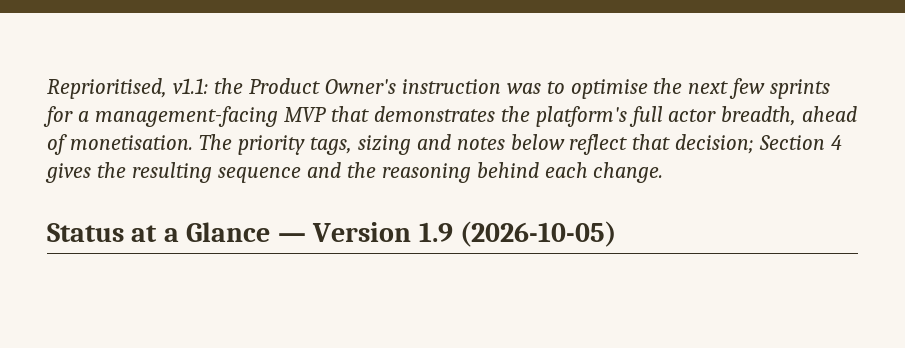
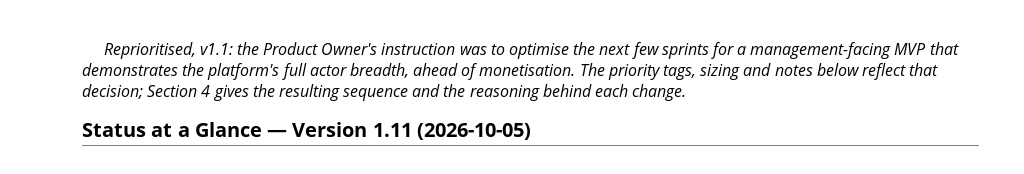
- Status at a Glance — Version 1.9 (2026-10-05)
+ Status at a Glance — Version 1.11 (2026-10-05)

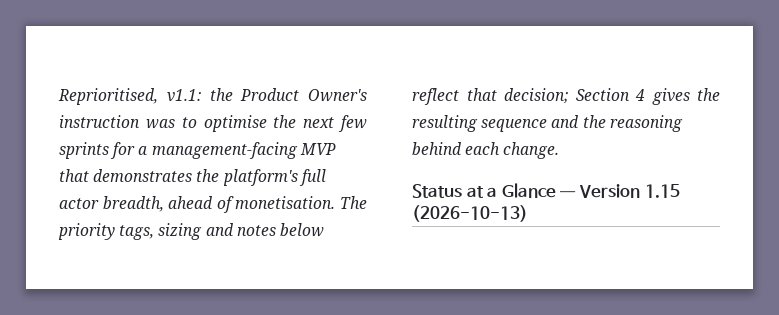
- Status at a Glance — Version 1.11 (2026-10-05)
+ Status at a Glance — Version 1.15 (2026-10-13)

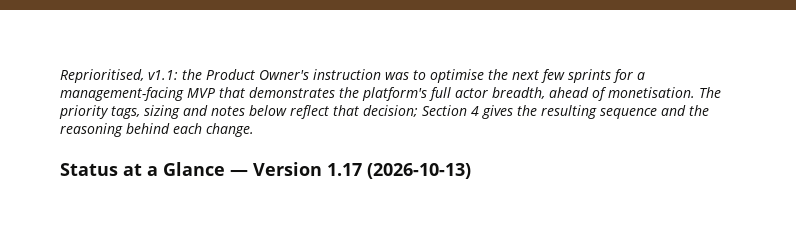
- Status at a Glance — Version 1.15 (2026-10-13)
+ Status at a Glance — Version 1.17 (2026-10-13)

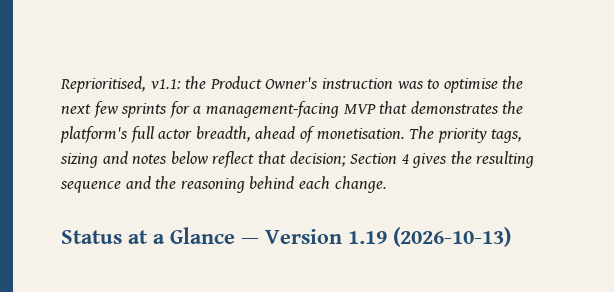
- Status at a Glance — Version 1.17 (2026-10-13)
+ Status at a Glance — Version 1.19 (2026-10-13)

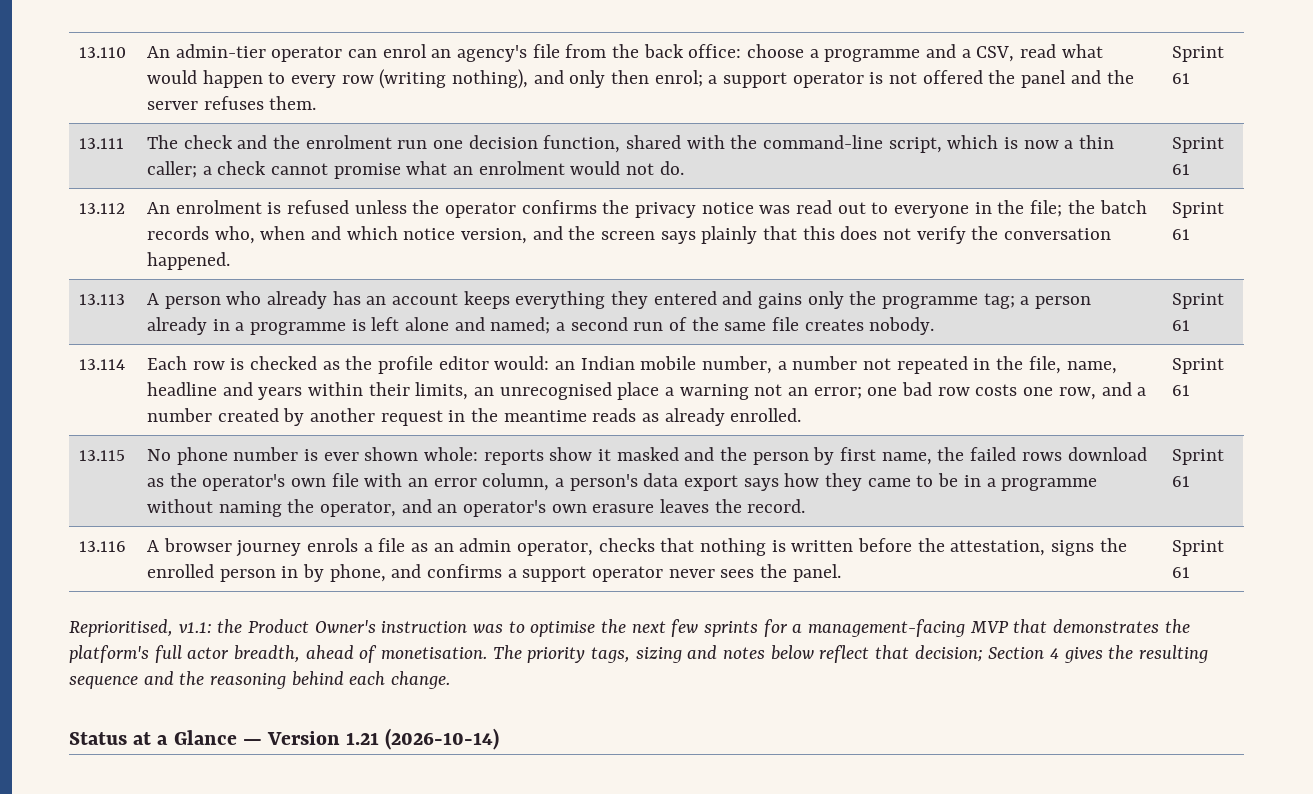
+ 13.110 | An admin-tier operator can enrol an agency's file from the back office: choose a programme and a CSV, read what would happen to every row (writing nothing), and only then enrol; a support operator is not offered the panel and the server refuses them. | Sprint 61
+ 13.111 | The check and the enrolment run one decision function, shared with the command-line script, which is now a thin caller; a check cannot promise what an enrolment would not do. | Sprint 61
+ 13.112 | An enrolment is refused unless the operator confirms the privacy notice was read out to everyone in the file; the batch records who, when and which notice version, and the screen says plainly that this does not verify the conversation happened. | Sprint 61
+ 13.113 | A person who already has an account keeps everything they entered and gains only the programme tag; a person already in a programme is left alone and named; a second run of the same file creates nobody. | Sprint 61
+ 13.114 | Each row is checked as the profile editor would: an Indian mobile number, a number not repeated in the file, name, headline and years within their limits, an unrecognised place a warning not an error; one bad row costs one row, and a number created by another request in the meantime reads as already enrolled. | Sprint 61
+ 13.115 | No phone number is ever shown whole: reports show it masked and the person by first name, the failed rows download as the operator's own file with an error column, a person's data export says how they came to be in a programme without naming the operator, and an operator's own erasure leaves the record. | Sprint 61
+ 13.116 | A browser journey enrols a file as an admin operator, checks that nothing is written before the attestation, signs the enrolled person in by phone, and confirms a support operator never sees the panel. | Sprint 61
- Status at a Glance — Version 1.19 (2026-10-13)
+ Status at a Glance — Version 1.21 (2026-10-14)

